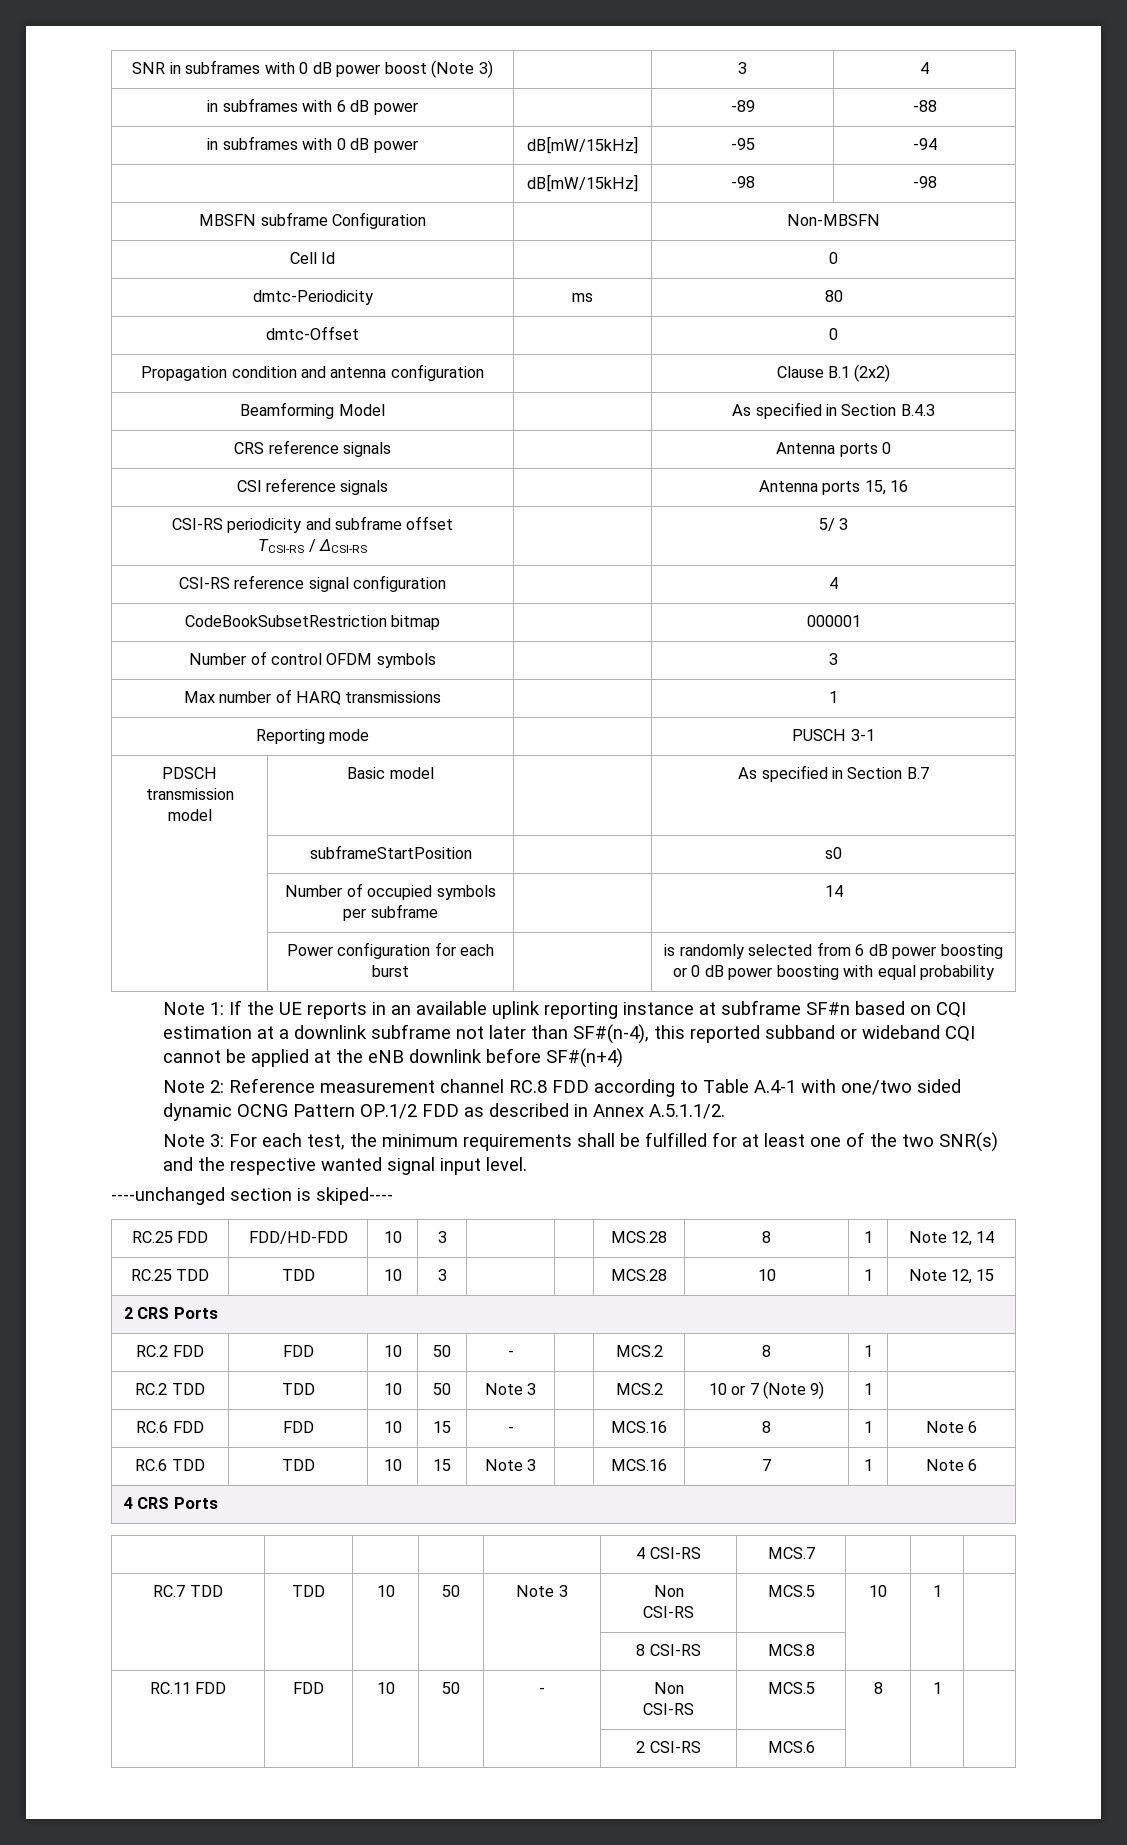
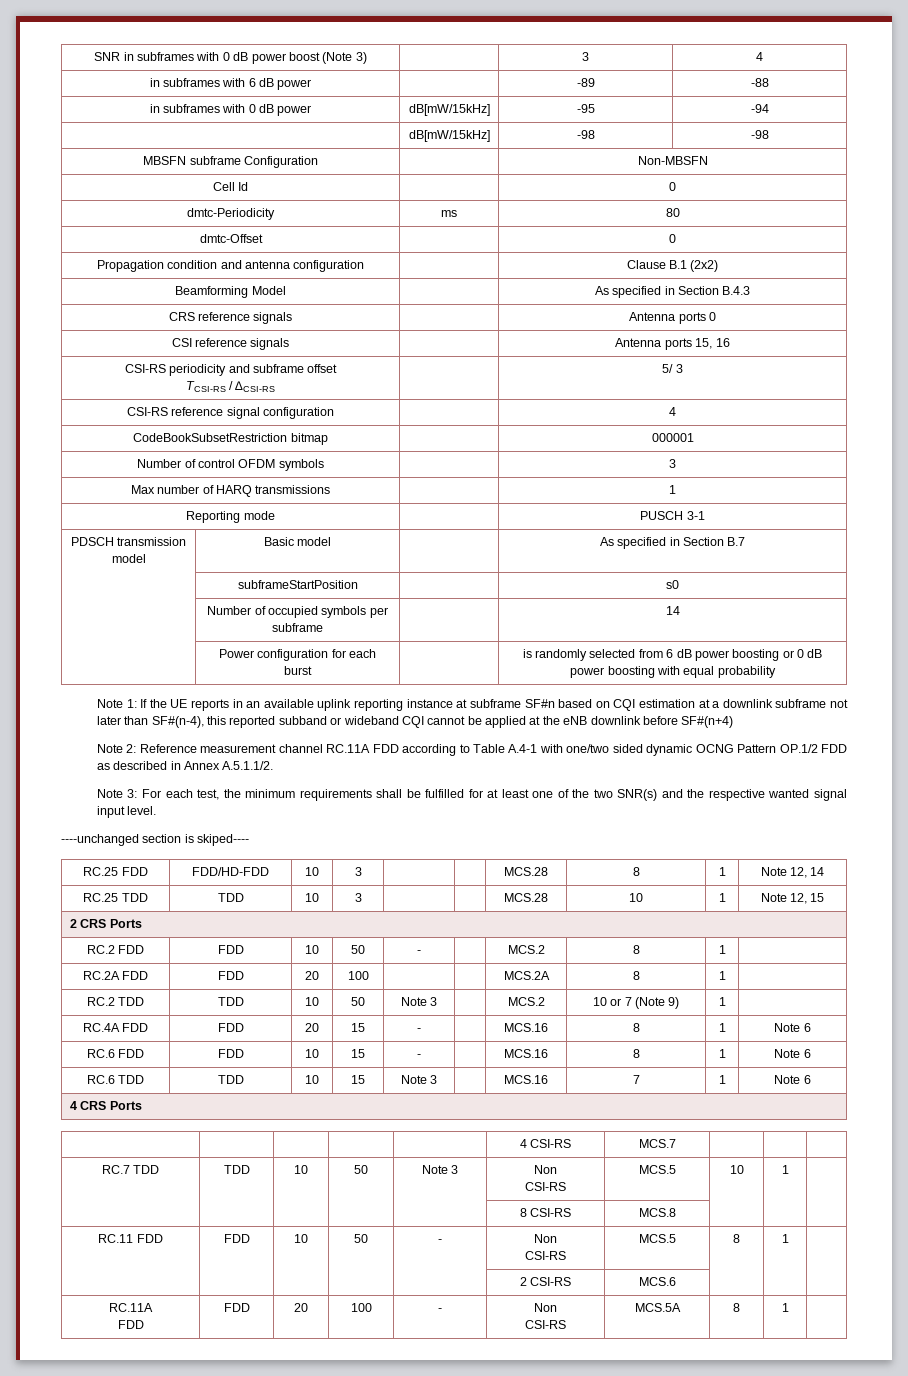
- Note 2: Reference measurement channel RC.8 FDD according to Table A.4-1 with one/two sided dynamic OCNG Pattern OP.1/2 FDD as described in Annex A.5.1.1/2.
+ Note 2: Reference measurement channel RC.11A FDD according to Table A.4-1 with one/two sided dynamic OCNG Pattern OP.1/2 FDD as described in Annex A.5.1.1/2.
+ RC.2A FDD | FDD | 20 | 100 | | | MCS.2A | 8 | 1 |
+ RC.4A FDD | FDD | 20 | 15 | - | | MCS.16 | 8 | 1 | Note 6
  | | | | | 2 CSI-RS | MCS.6 | | |
+ RC.11A
+ FDD | FDD | 20 | 100 | - | Non
+ CSI-RS | MCS.5A | 8 | 1 |

